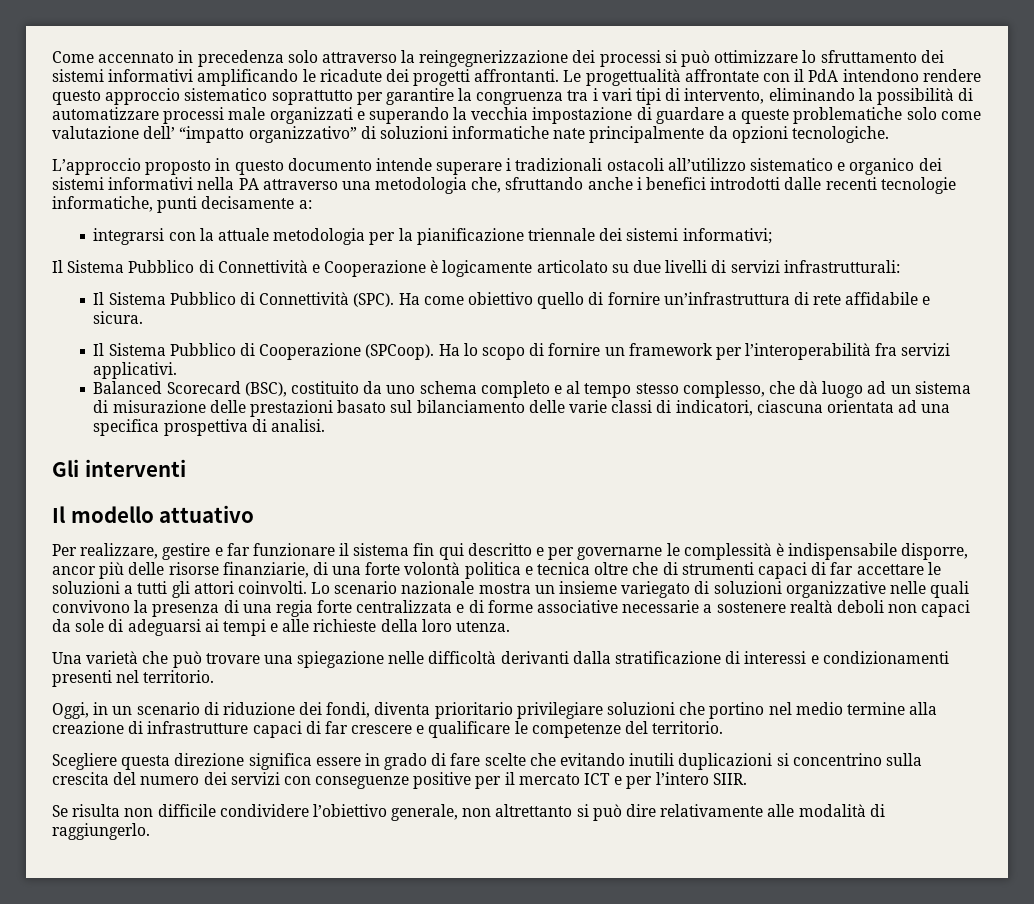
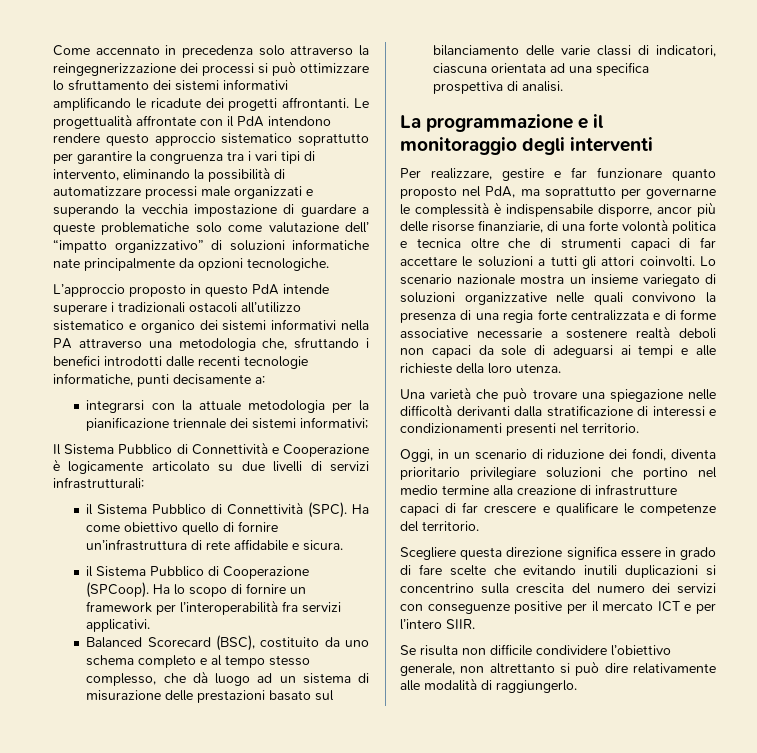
- L’approccio proposto in questo documento intende superare i tradizionali ostacoli all’utilizzo sistematico e organico dei sistemi informativi nella PA attraverso una metodologia che, sfruttando anche i benefici introdotti dalle recenti tecnologie informatiche, punti decisamente a:
+ L’approccio proposto in questo PdA intende superare i tradizionali ostacoli all’utilizzo sistematico e organico dei sistemi informativi nella PA attraverso una metodologia che, sfruttando i benefici introdotti dalle recenti tecnologie informatiche, punti decisamente a:
- Il Sistema Pubblico di Connettività (SPC).
+ il Sistema Pubblico di Connettività (SPC).
- Il Sistema Pubblico di Cooperazione (SPCoop).
+ il Sistema Pubblico di Cooperazione (SPCoop).
- Gli interventi
- Il modello attuativo
+ La programmazione e il monitoraggio degli interventi
- Per realizzare, gestire e far funzionare il sistema fin qui descritto e per governarne le complessità è indispensabile disporre, ancor più delle risorse finanziarie, di una forte volontà politica e tecnica oltre che di strumenti capaci di far accettare le soluzioni a tutti gli attori coinvolti.
+ Per realizzare, gestire e far funzionare quanto proposto nel PdA, ma soprattutto per governarne le complessità è indispensabile disporre, ancor più delle risorse finanziarie, di una forte volontà politica e tecnica oltre che di strumenti capaci di far accettare le soluzioni a tutti gli attori coinvolti.

